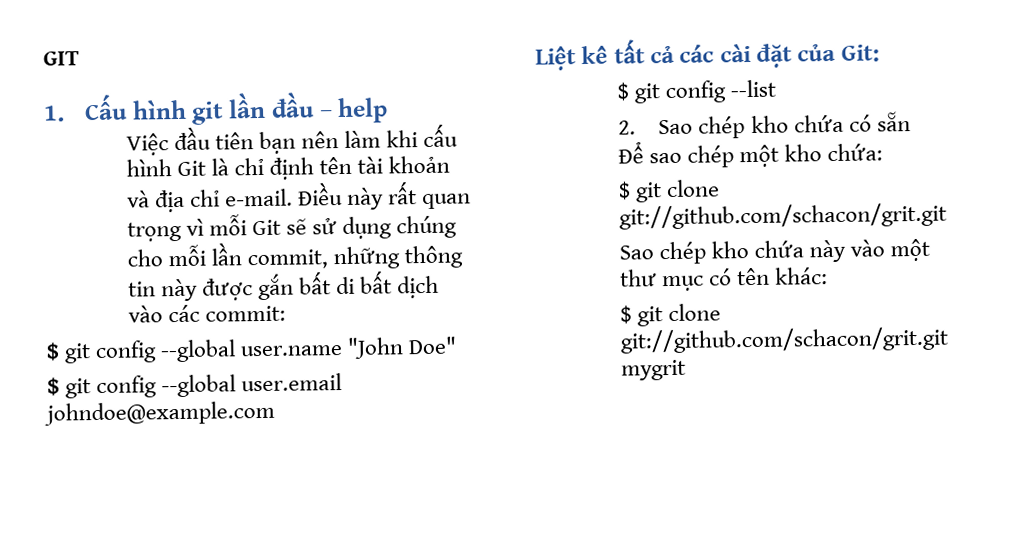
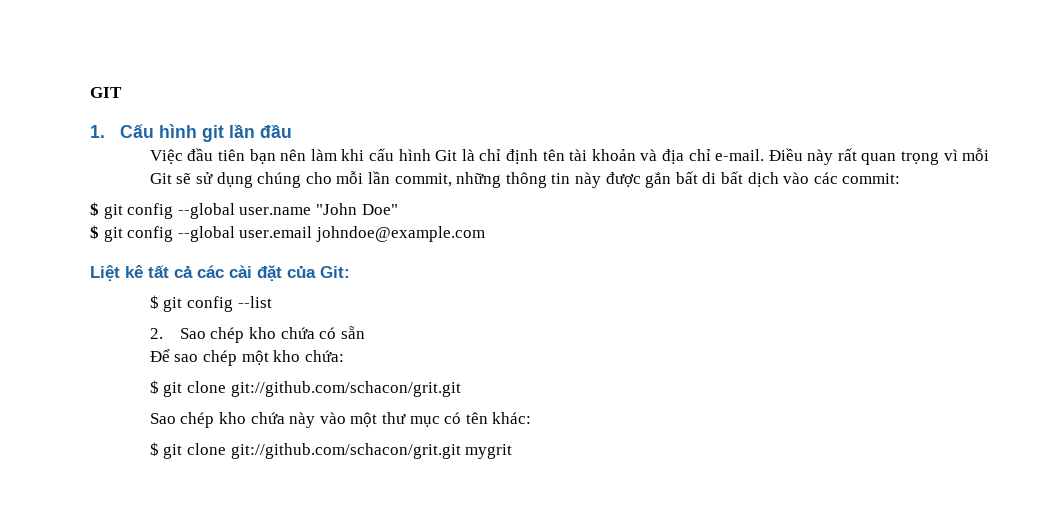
- 1. Cấu hình git lần đầu – help
+ 1. Cấu hình git lần đầu

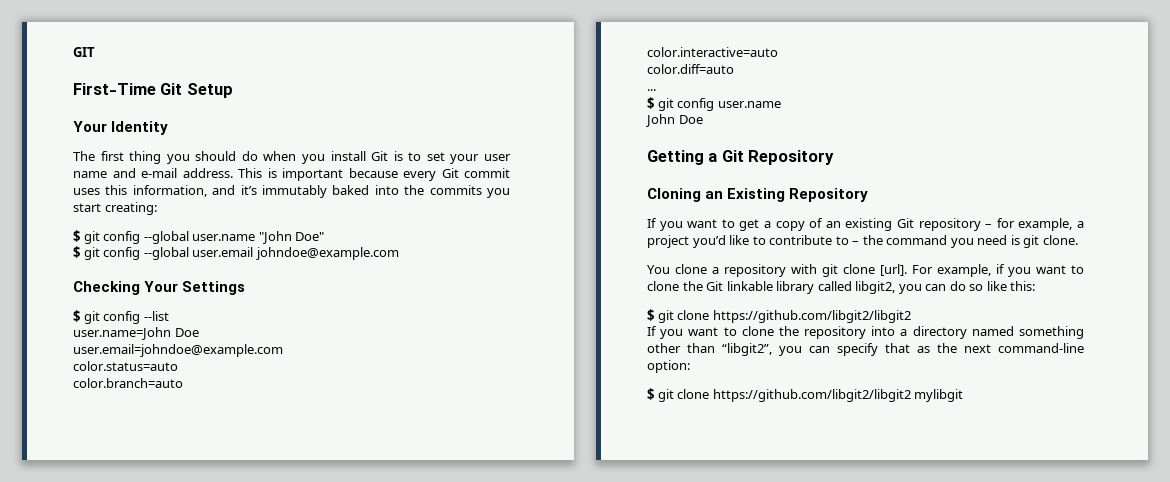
- 1. Cấu hình git lần đầu
- Việc đầu tiên bạn nên làm khi cấu hình Git là chỉ định tên tài khoản và địa chỉ e-mail. Điều này rất quan trọng vì mỗi Git sẽ sử dụng chúng cho mỗi lần commit, những thông tin này được gắn bất di bất dịch vào các commit:
+ First-Time Git Setup
+ Your Identity
+ The first thing you should do when you install Git is to set your user name and e-mail address. This is important because every Git commit uses this information, and it’s immutably baked into the commits you start creating:
- Liệt kê tất cả các cài đặt của Git:
+ Checking Your Settings
  $ git config --list
- 2. Sao chép kho chứa có sẵn
- Để sao chép một kho chứa:
- $ git clone git://github.com/schacon/grit.git
- Sao chép kho chứa này vào một thư mục có tên khác:
- $ git clone git://github.com/schacon/grit.git mygrit
+ user.name=John Doe
+ user.email=johndoe@example.com
+ color.status=auto
+ color.branch=auto
+ color.interactive=auto
+ color.diff=auto
+ ...
+ $ git config user.name
+ John Doe
+ Getting a Git Repository
+ Cloning an Existing Repository
+ If you want to get a copy of an existing Git repository – for example, a project you’d like to contribute to – the command you need is git clone.
+ You clone a repository with git clone [url]. For example, if you want to clone the Git linkable library called libgit2, you can do so like this:
+ $ git clone https://github.com/libgit2/libgit2
+ If you want to clone the repository into a directory named something other than “libgit2”, you can specify that as the next command-line option:
+ $ git clone https://github.com/libgit2/libgit2 mylibgit

